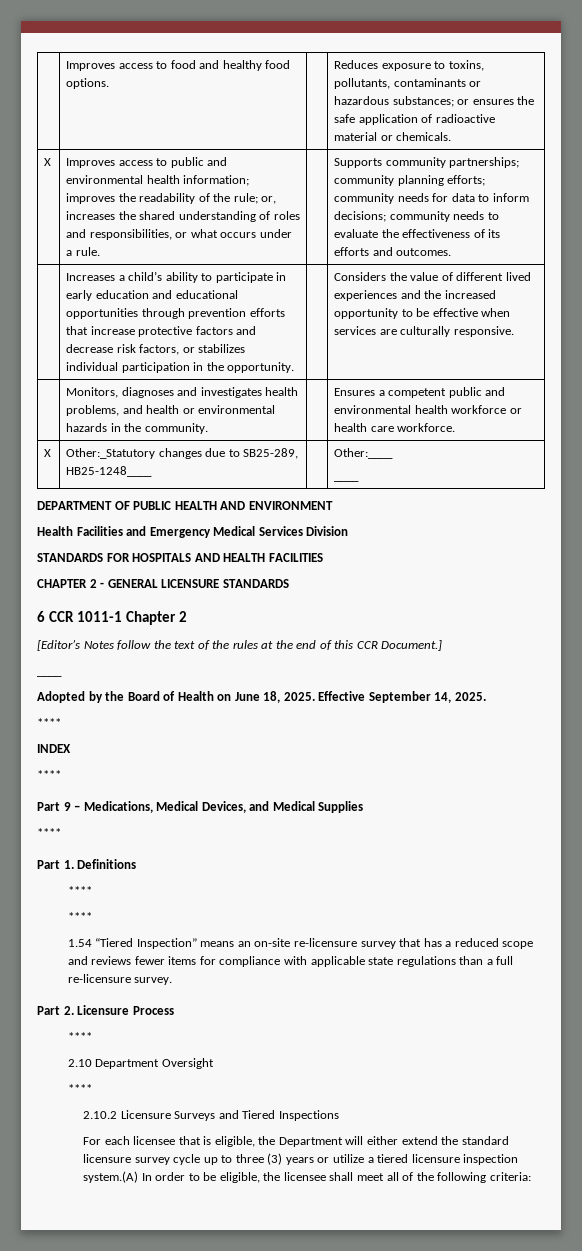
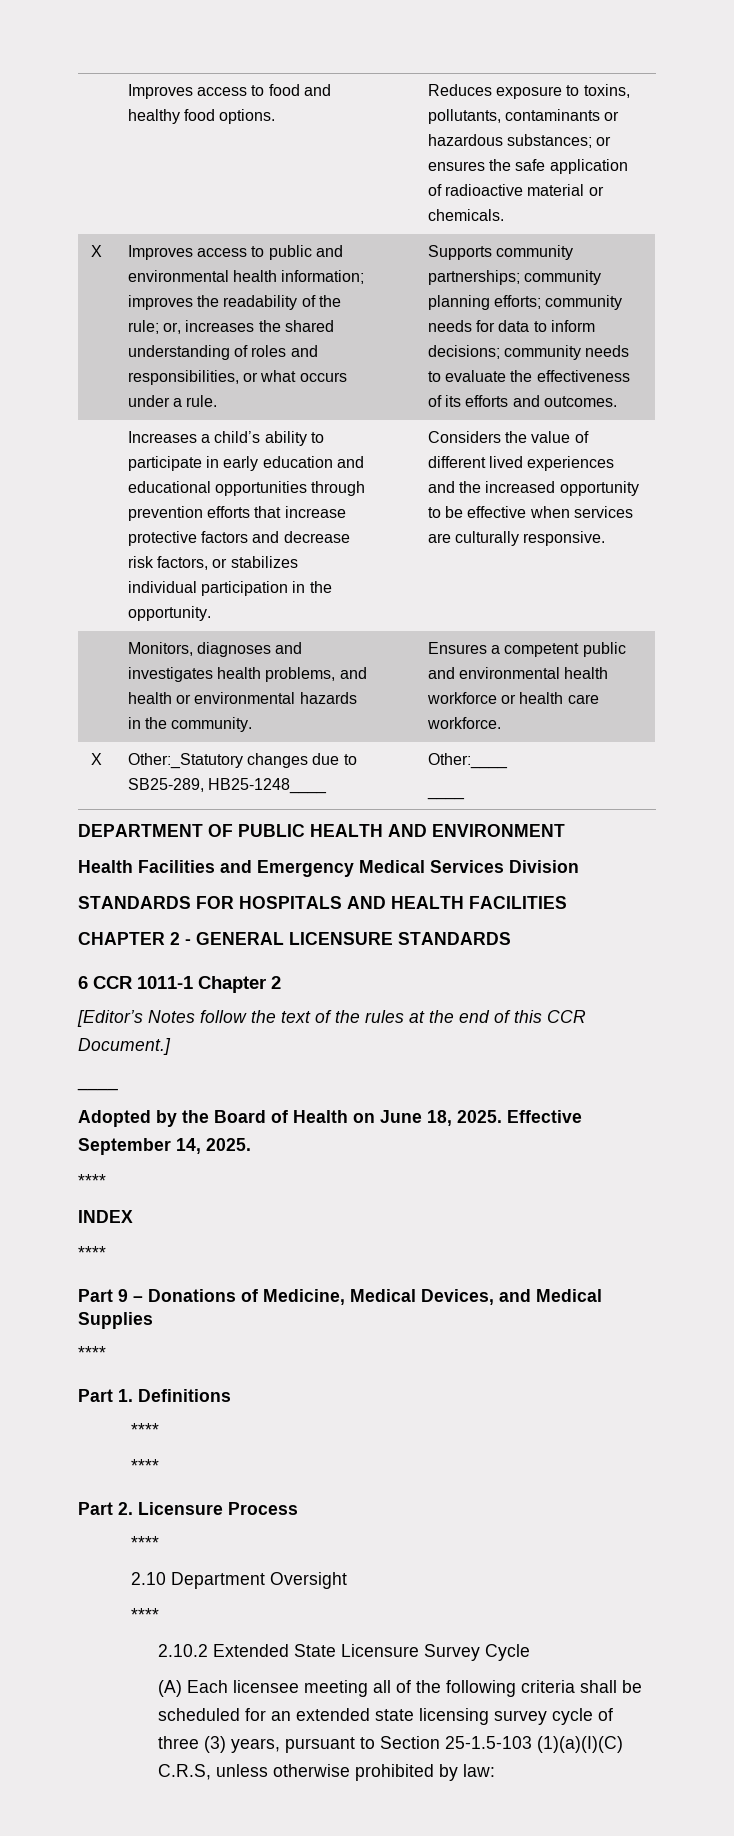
- Part 9 – Medications, Medical Devices, and Medical Supplies
+ Part 9 – Donations of Medicine, Medical Devices, and Medical Supplies
- 1.54 “Tiered Inspection” means an on-site re-licensure survey that has a reduced scope and reviews fewer items for compliance with applicable state regulations than a full re-licensure survey.
- 2.10.2 Licensure Surveys and Tiered Inspections
- For each licensee that is eligible, the Department will either extend the standard licensure survey cycle up to three (3) years or utilize a tiered licensure inspection system.(A) In order to be eligible, the licensee shall meet all of the following criteria:
+ 2.10.2 Extended State Licensure Survey Cycle
+ (A) Each licensee meeting all of the following criteria shall be scheduled for an extended state licensing survey cycle of three (3) years, pursuant to Section 25-1.5-103 (1)(a)(I)(C) C.R.S, unless otherwise prohibited by law:

